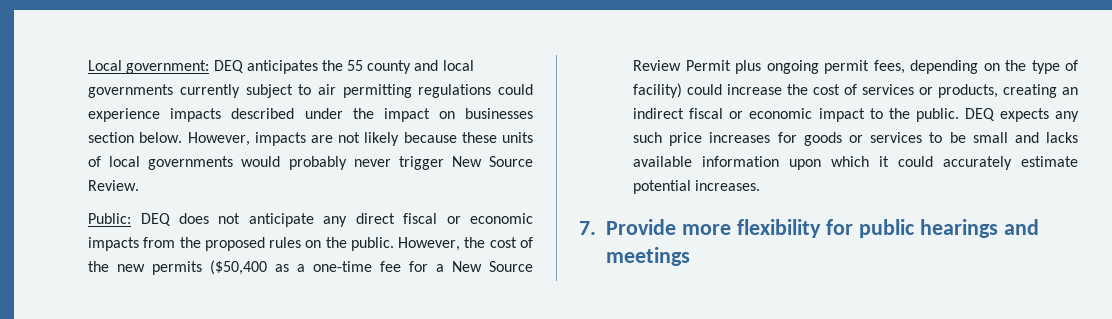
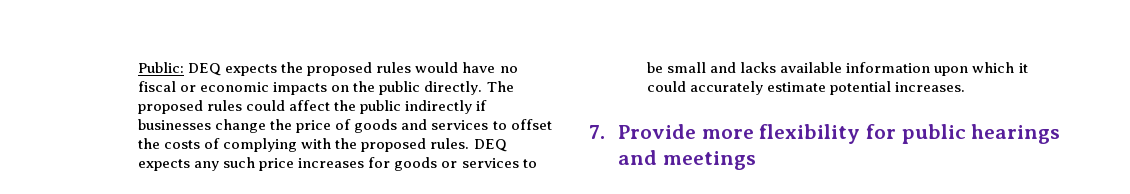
- Local government: DEQ anticipates the 55 county and local governments currently subject to air permitting regulations could experience impacts described under the impact on businesses section below. However, impacts are not likely because these units of local governments would probably never trigger New Source Review.
- Public: DEQ does not anticipate any direct fiscal or economic impacts from the proposed rules on the public. However, the cost of the new permits ($50,400 as a one-time fee for a New Source Review Permit plus ongoing permit fees, depending on the type of facility) could increase the cost of services or products, creating an indirect fiscal or economic impact to the public.
+ Public: DEQ expects the proposed rules would have no fiscal or economic impacts on the public directly. The proposed rules could affect the public indirectly if businesses change the price of goods and services to offset the costs of complying with the proposed rules.

